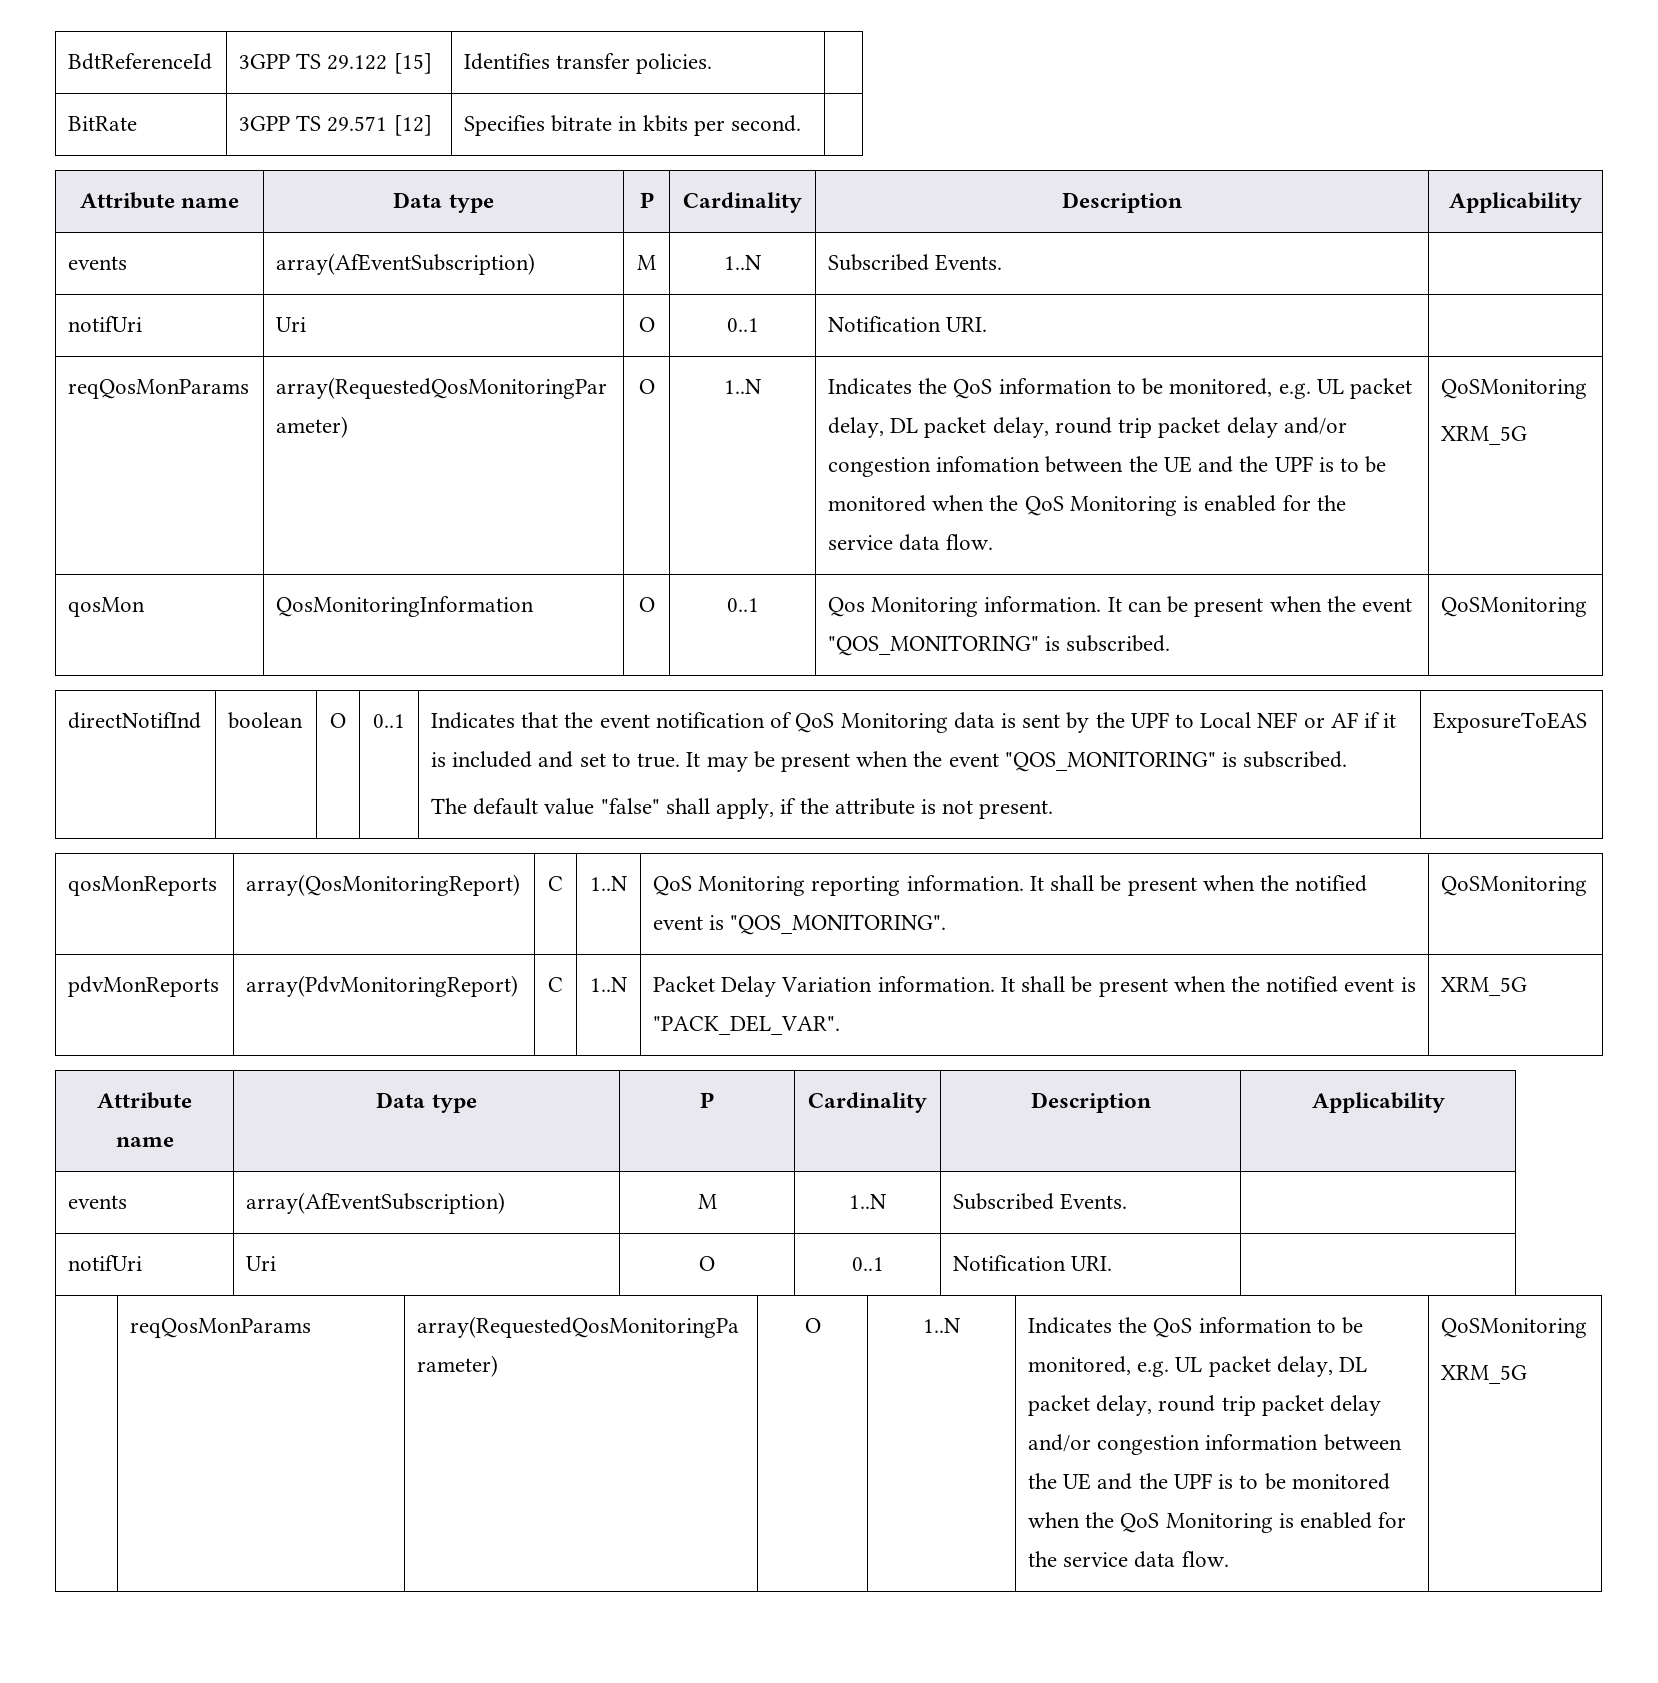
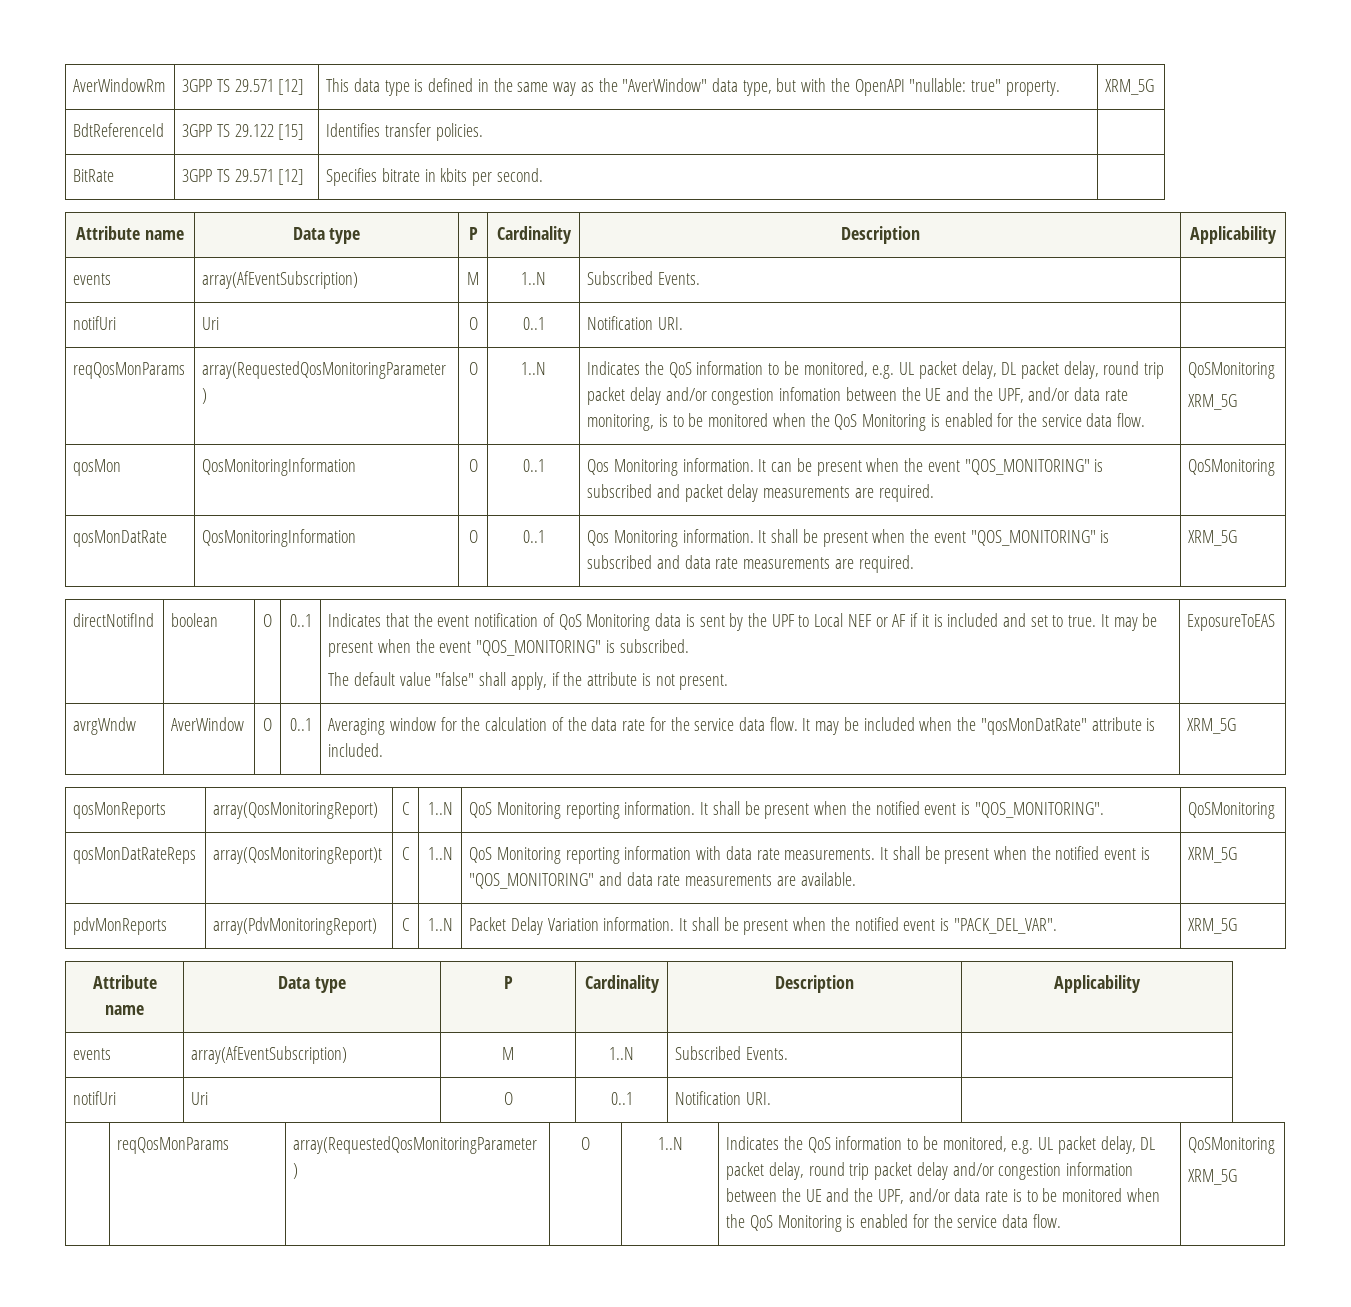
+ AverWindowRm | 3GPP TS 29.571 [12] | This data type is defined in the same way as the "AverWindow" data type, but with the OpenAPI "nullable: true" property. | XRM_5G
- Indicates the QoS information to be monitored, e.g. UL packet delay, DL packet delay, round trip packet delay and/or congestion infomation between the UE and the UPF is to be monitored when the QoS Monitoring is enabled for the service data flow.
+ Indicates the QoS information to be monitored, e.g. UL packet delay, DL packet delay, round trip packet delay and/or congestion infomation between the UE and the UPF, and/or data rate monitoring, is to be monitored when the QoS Monitoring is enabled for the service data flow.
- qosMon | QosMonitoringInformation | O | 0..1 | Qos Monitoring information. It can be present when the event "QOS_MONITORING" is subscribed. | QoSMonitoring
+ qosMon | QosMonitoringInformation | O | 0..1 | Qos Monitoring information. It can be present when the event "QOS_MONITORING" is subscribed and packet delay measurements are required. | QoSMonitoring
+ qosMonDatRate | QosMonitoringInformation | O | 0..1 | Qos Monitoring information. It shall be present when the event "QOS_MONITORING" is subscribed and data rate measurements are required. | XRM_5G
+ avrgWndw | AverWindow | O | 0..1 | Averaging window for the calculation of the data rate for the service data flow. It may be included when the "qosMonDatRate" attribute is included. | XRM_5G
+ qosMonDatRateReps | array(QosMonitoringReport)t | C | 1..N | QoS Monitoring reporting information with data rate measurements. It shall be present when the notified event is "QOS_MONITORING" and data rate measurements are available. | XRM_5G
- Indicates the QoS information to be monitored, e.g. UL packet delay, DL packet delay, round trip packet delay and/or congestion information between the UE and the UPF is to be monitored when the QoS Monitoring is enabled for the service data flow.
+ Indicates the QoS information to be monitored, e.g. UL packet delay, DL packet delay, round trip packet delay and/or congestion information between the UE and the UPF, and/or data rate is to be monitored when the QoS Monitoring is enabled for the service data flow.

